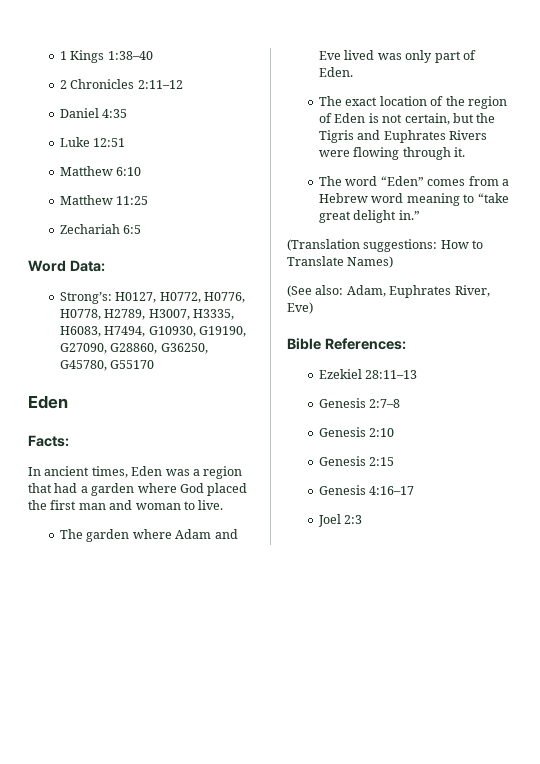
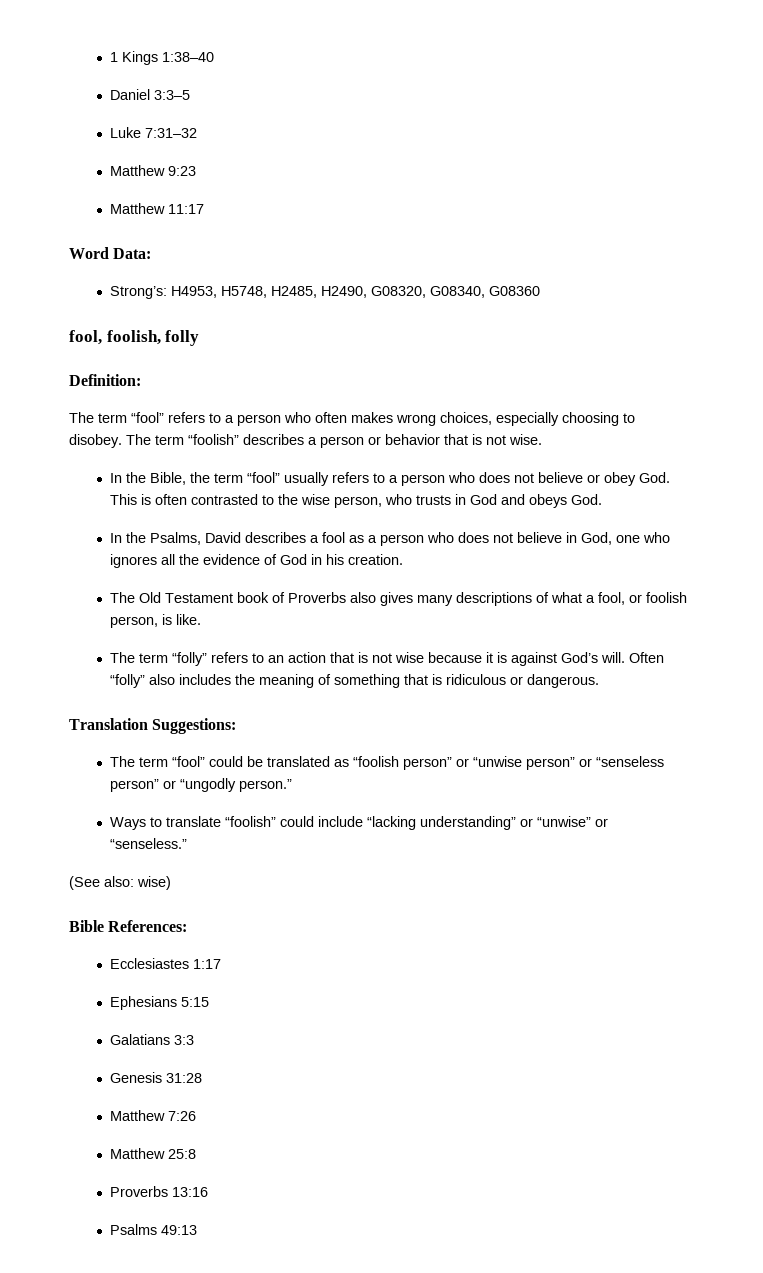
- 2 Chronicles 2:11–12
- Daniel 4:35
+ Daniel 3:3–5
- Luke 12:51
- Matthew 6:10
- Matthew 11:25
- Zechariah 6:5
+ Luke 7:31–32
+ Matthew 9:23
+ Matthew 11:17
- Strong’s: H0127, H0772, H0776, H0778, H2789, H3007, H3335, H6083, H7494, G10930, G19190, G27090, G28860, G36250, G45780, G55170
- Eden
- Facts:
- In ancient times, Eden was a region that had a garden where God placed the first man and woman to live.
- The garden where Adam and Eve lived was only part of Eden.
- The exact location of the region of Eden is not certain, but the Tigris and Euphrates Rivers were flowing through it.
- The word “Eden” comes from a Hebrew word meaning to “take great delight in.”
- (Translation suggestions: How to Translate Names)
- (See also: Adam, Euphrates River, Eve)
+ Strong’s: H4953, H5748, H2485, H2490, G08320, G08340, G08360
+ fool, foolish, folly
+ Definition:
+ The term “fool” refers to a person who often makes wrong choices, especially choosing to disobey. The term “foolish” describes a person or behavior that is not wise.
+ In the Bible, the term “fool” usually refers to a person who does not believe or obey God. This is often contrasted to the wise person, who trusts in God and obeys God.
+ In the Psalms, David describes a fool as a person who does not believe in God, one who ignores all the evidence of God in his creation.
+ The Old Testament book of Proverbs also gives many descriptions of what a fool, or foolish person, is like.
+ The term “folly” refers to an action that is not wise because it is against God’s will. Often “folly” also includes the meaning of something that is ridiculous or dangerous.
+ Translation Suggestions:
+ The term “fool” could be translated as “foolish person” or “unwise person” or “senseless person” or “ungodly person.”
+ Ways to translate “foolish” could include “lacking understanding” or “unwise” or “senseless.”
+ (See also: wise)
  Bible References:
- Ezekiel 28:11–13
- Genesis 2:7–8
- Genesis 2:10
- Genesis 2:15
- Genesis 4:16–17
- Joel 2:3
+ Ecclesiastes 1:17
+ Ephesians 5:15
+ Galatians 3:3
+ Genesis 31:28
+ Matthew 7:26
+ Matthew 25:8
+ Proverbs 13:16
+ Psalms 49:13

